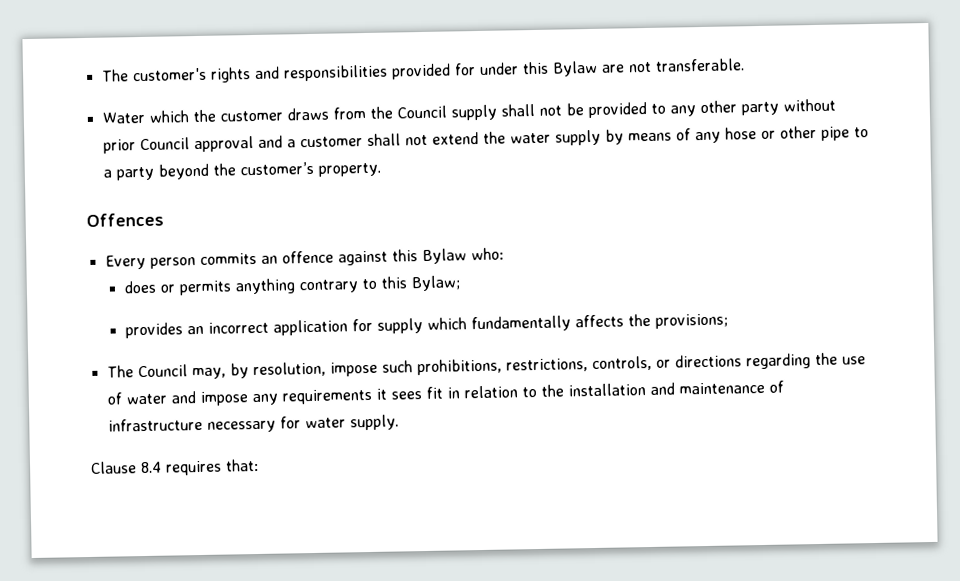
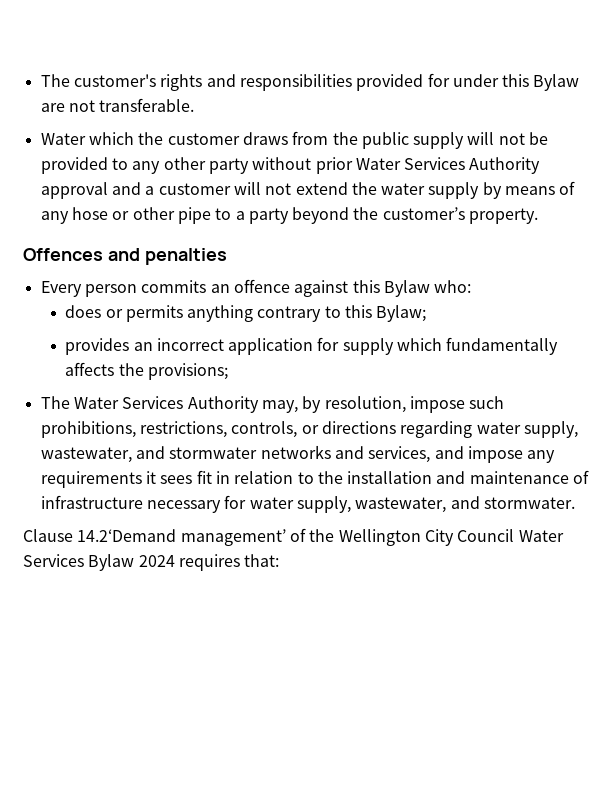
- Water which the customer draws from the Council supply shall not be provided to any other party without prior Council approval and a customer shall not extend the water supply by means of any hose or other pipe to a party beyond the customer’s property.
+ Water which the customer draws from the public supply will not be provided to any other party without prior Water Services Authority approval and a customer will not extend the water supply by means of any hose or other pipe to a party beyond the customer’s property.
- Offences
+ Offences and penalties
- The Council may, by resolution, impose such prohibitions, restrictions, controls, or directions regarding the use of water and impose any requirements it sees fit in relation to the installation and maintenance of infrastructure necessary for water supply.
- Clause 8.4 requires that:
+ The Water Services Authority may, by resolution, impose such prohibitions, restrictions, controls, or directions regarding water supply, wastewater, and stormwater networks and services, and impose any requirements it sees fit in relation to the installation and maintenance of infrastructure necessary for water supply, wastewater, and stormwater.
+ Clause 14.2‘Demand management’ of the Wellington City Council Water Services Bylaw 2024 requires that:

